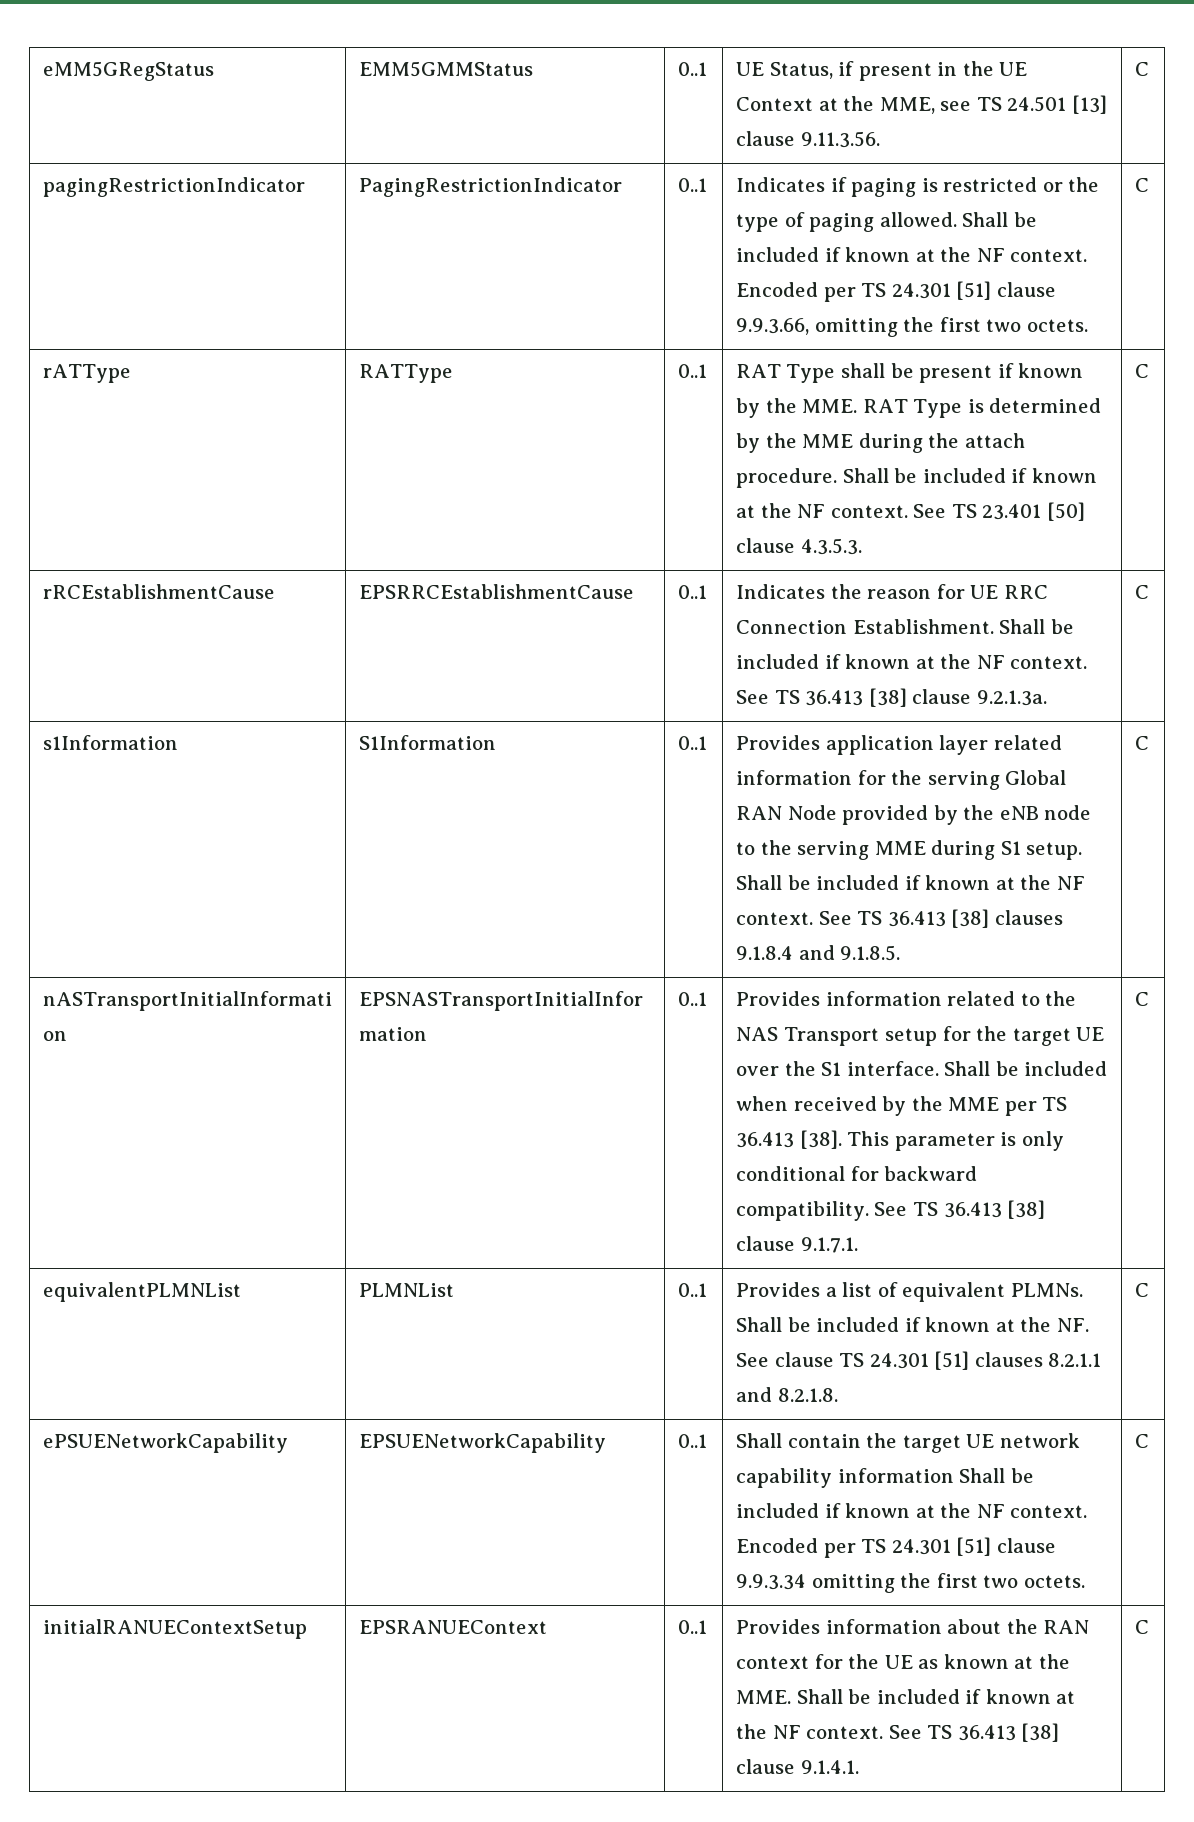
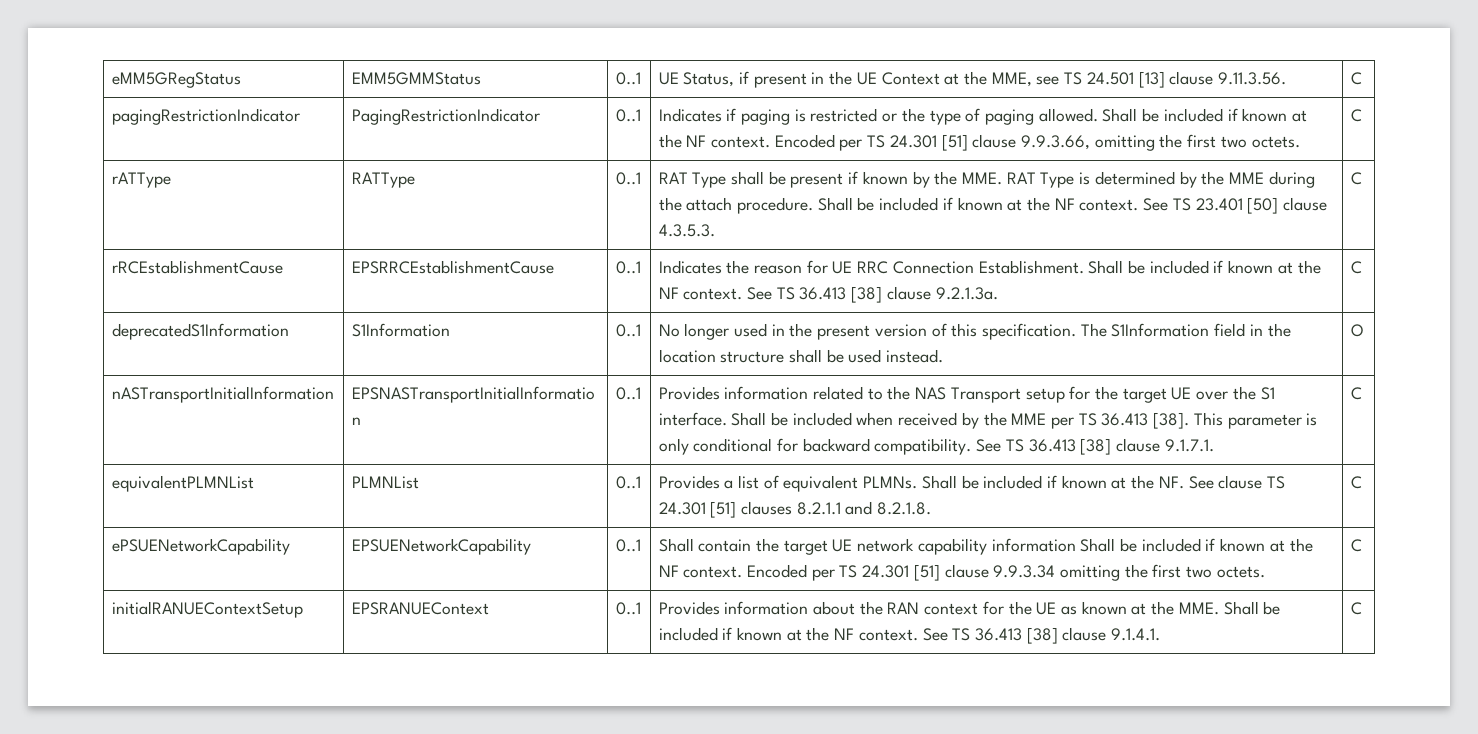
- s1Information
+ deprecatedS1Information
- Provides application layer related information for the serving Global RAN Node provided by the eNB node to the serving MME during S1 setup. Shall be included if known at the NF context. See TS 36.413 [38] clauses 9.1.8.4 and 9.1.8.5. | C
+ No longer used in the present version of this specification. The S1Information field in the location structure shall be used instead. | O

